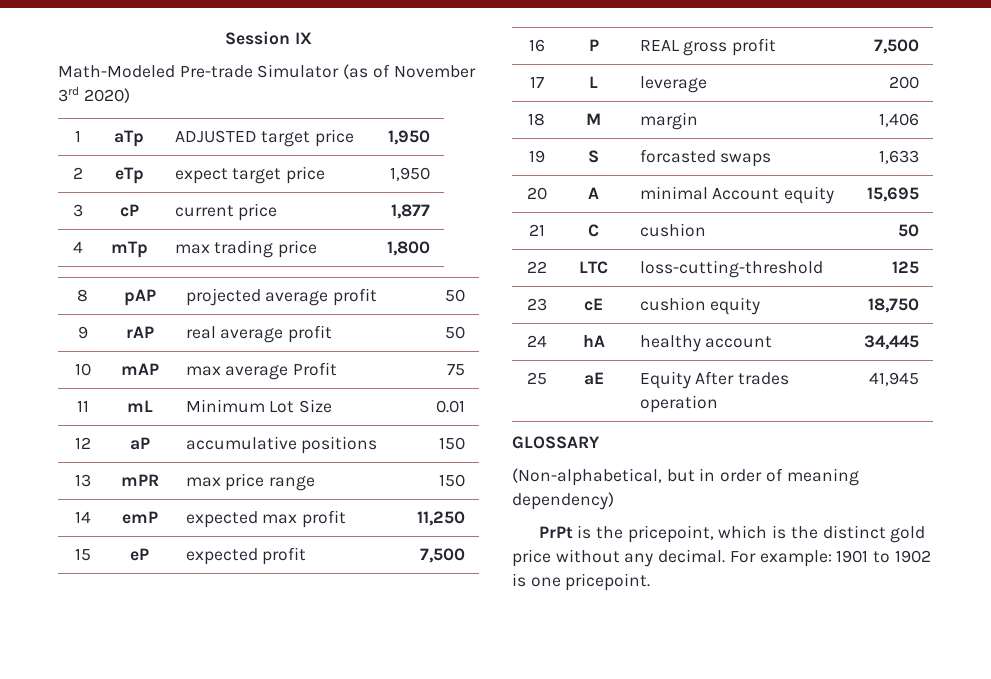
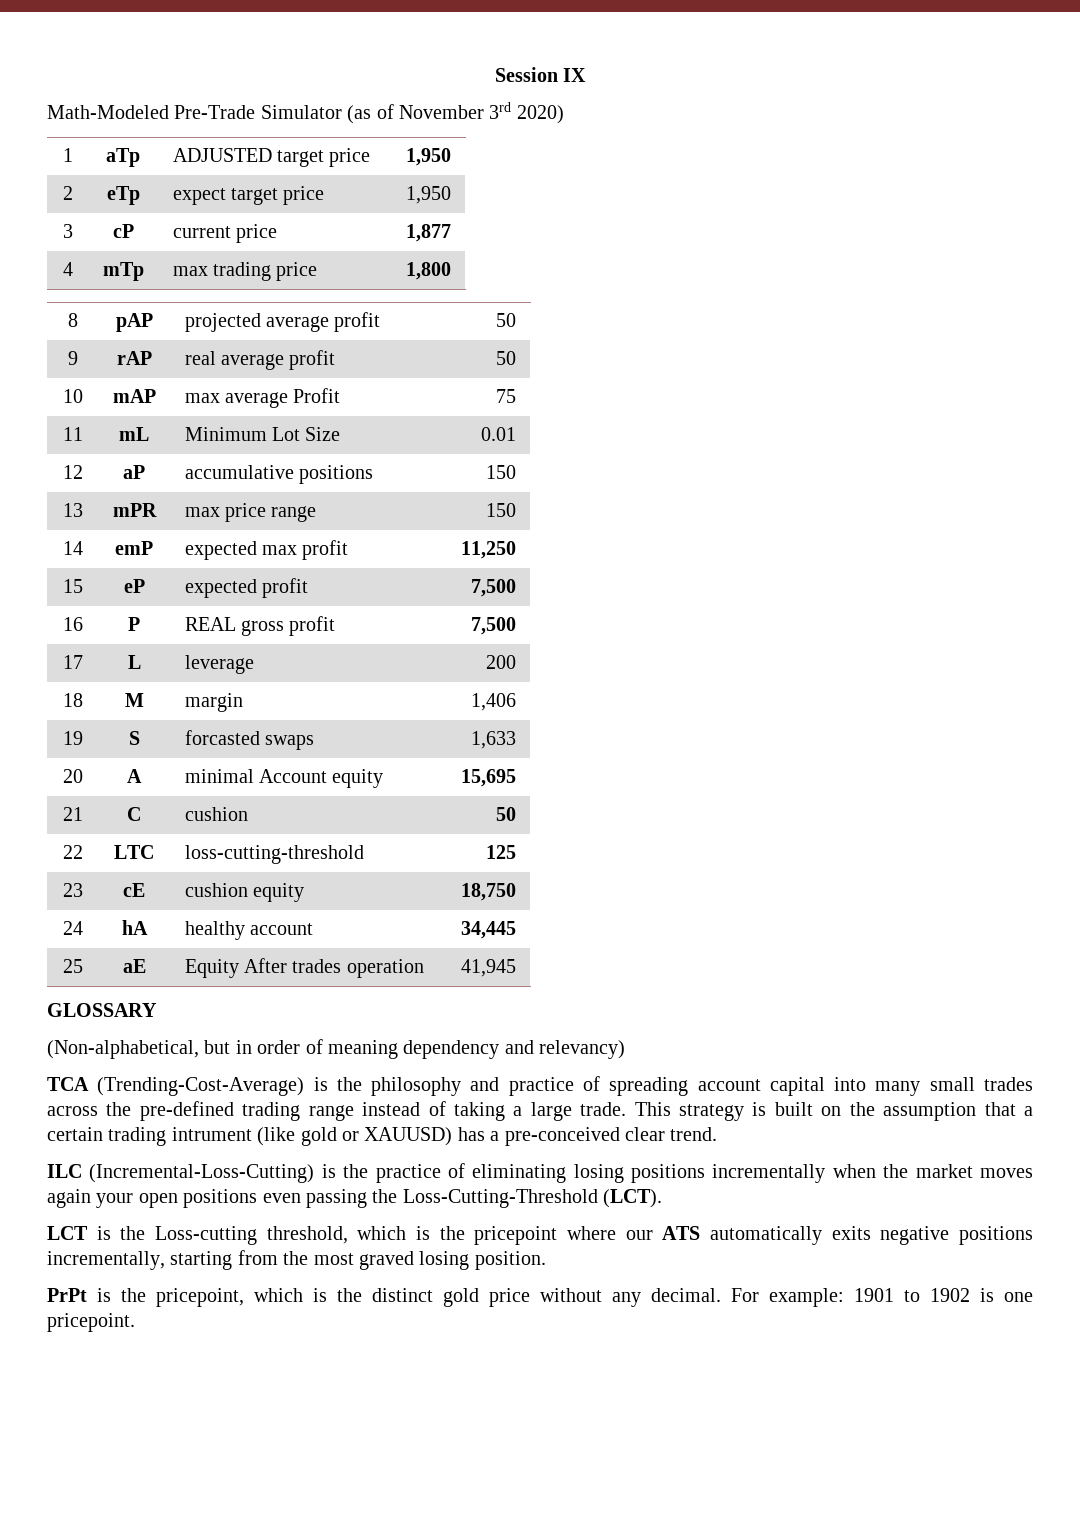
- Math-Modeled Pre-trade Simulator (as of November 3rd 2020)
+ Math-Modeled Pre-Trade Simulator (as of November 3rd 2020)
- (Non-alphabetical, but in order of meaning dependency)
+ (Non-alphabetical, but in order of meaning dependency and relevancy)
+ TCA (Trending-Cost-Average) is the philosophy and practice of spreading account capital into many small trades across the pre-defined trading range instead of taking a large trade. This strategy is built on the assumption that a certain trading intrument (like gold or XAUUSD) has a pre-conceived clear trend.
+ ILC (Incremental-Loss-Cutting) is the practice of eliminating losing positions incrementally when the market moves again your open positions even passing the Loss-Cutting-Threshold (LCT).
+ LCT is the Loss-cutting threshold, which is the pricepoint where our ATS automatically exits negative positions incrementally, starting from the most graved losing position.

